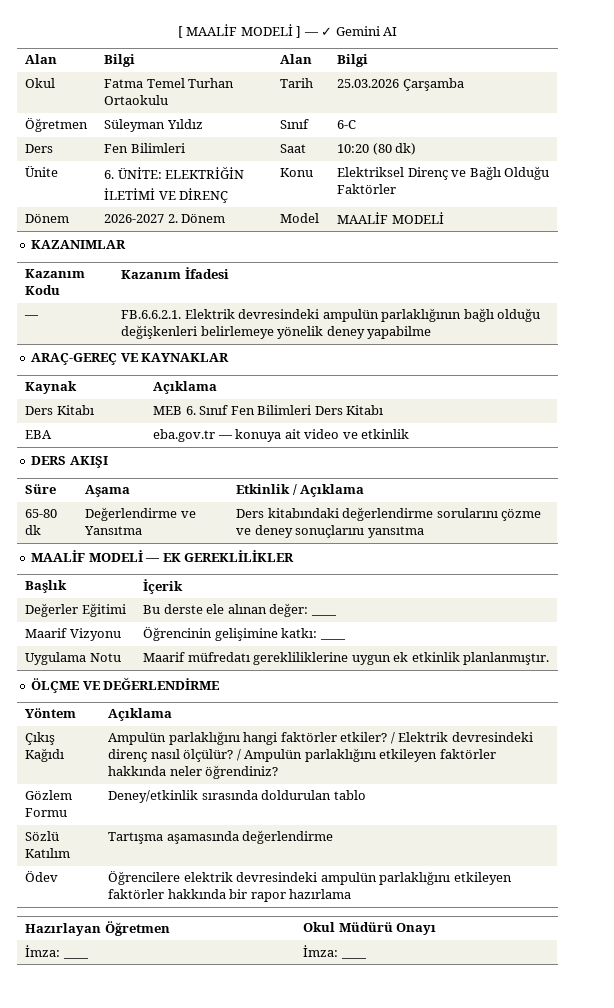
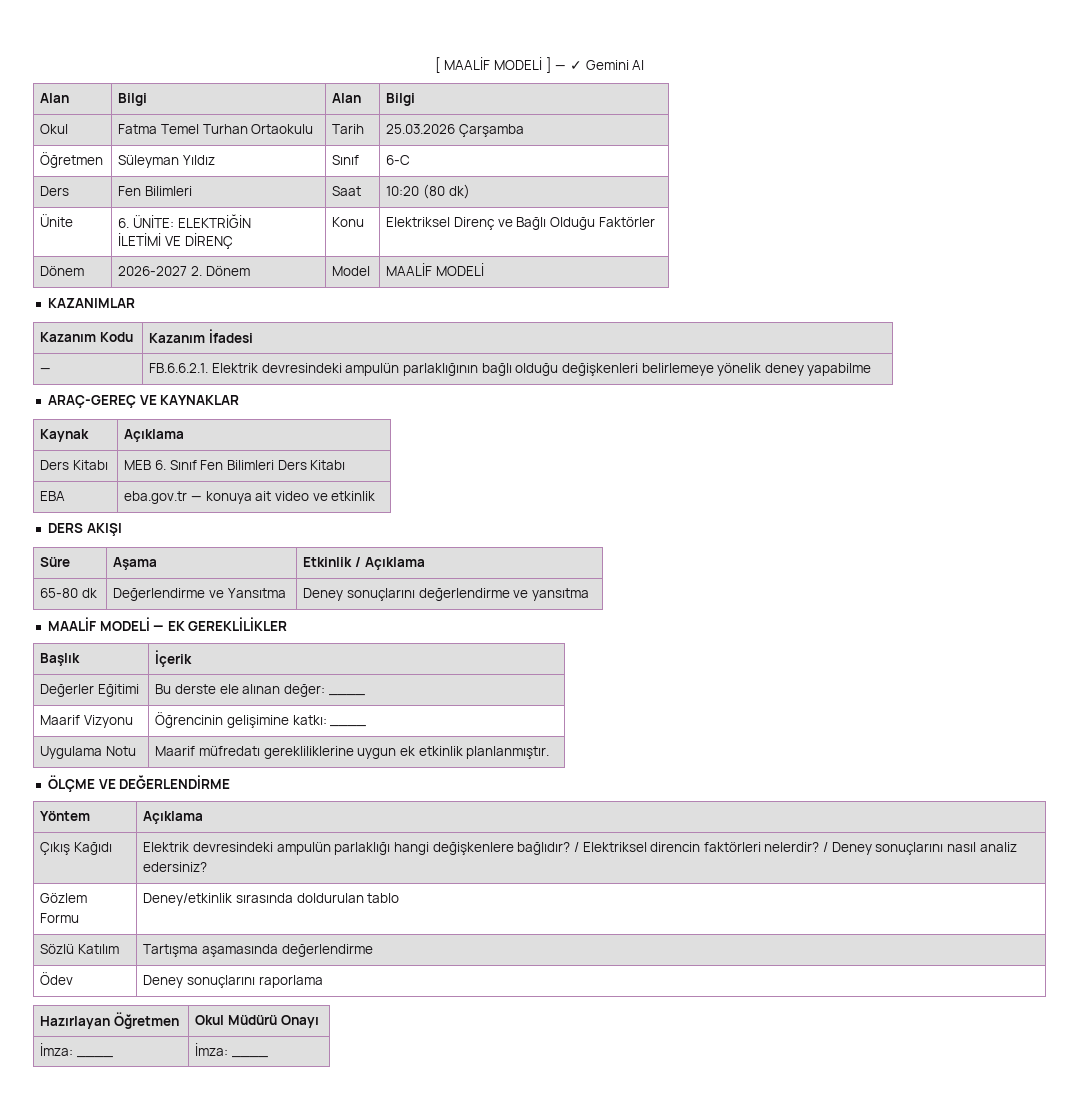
- 65-80 dk | Değerlendirme ve Yansıtma | Ders kitabındaki değerlendirme sorularını çözme ve deney sonuçlarını yansıtma
+ 65-80 dk | Değerlendirme ve Yansıtma | Deney sonuçlarını değerlendirme ve yansıtma
- Çıkış Kağıdı | Ampulün parlaklığını hangi faktörler etkiler? / Elektrik devresindeki direnç nasıl ölçülür? / Ampulün parlaklığını etkileyen faktörler hakkında neler öğrendiniz?
+ Çıkış Kağıdı | Elektrik devresindeki ampulün parlaklığı hangi değişkenlere bağlıdır? / Elektriksel direncin faktörleri nelerdir? / Deney sonuçlarını nasıl analiz edersiniz?
- Ödev | Öğrencilere elektrik devresindeki ampulün parlaklığını etkileyen faktörler hakkında bir rapor hazırlama
+ Ödev | Deney sonuçlarını raporlama

